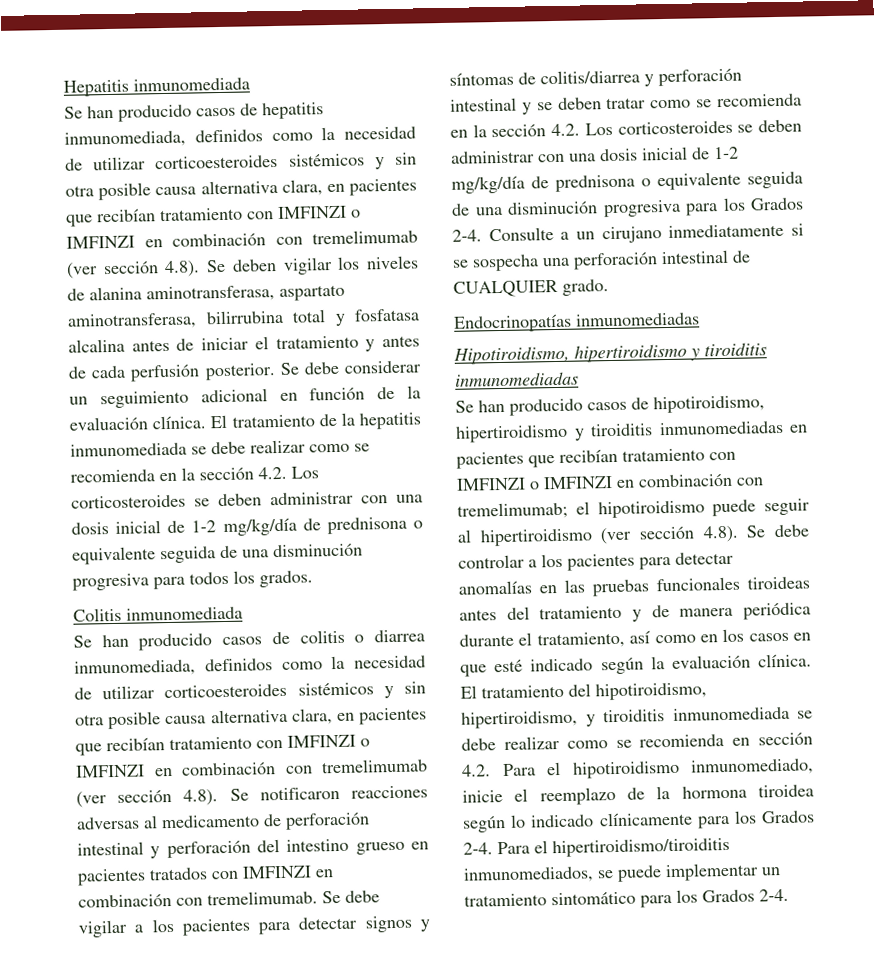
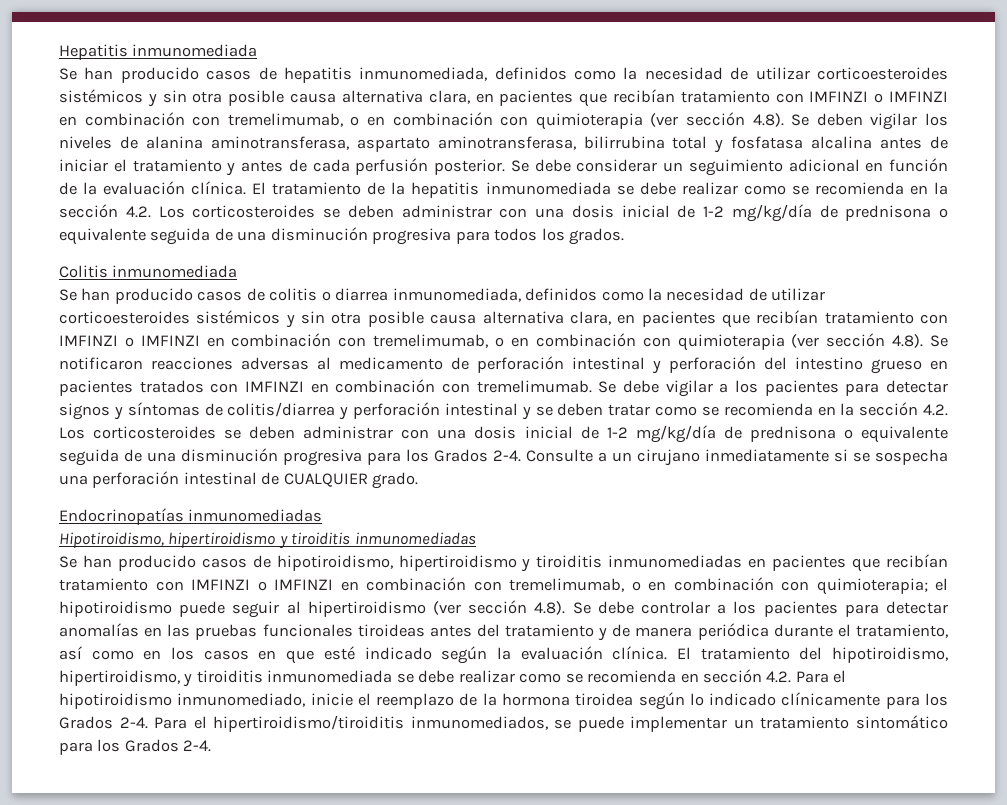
- Se han producido casos de hepatitis inmunomediada, definidos como la necesidad de utilizar corticoesteroides sistémicos y sin otra posible causa alternativa clara, en pacientes que recibían tratamiento con IMFINZI o IMFINZI en combinación con tremelimumab (ver sección 4.8). Se deben vigilar los niveles de alanina aminotransferasa, aspartato aminotransferasa, bilirrubina total y fosfatasa alcalina antes de iniciar el tratamiento y antes de cada perfusión posterior.
+ Se han producido casos de hepatitis inmunomediada, definidos como la necesidad de utilizar corticoesteroides sistémicos y sin otra posible causa alternativa clara, en pacientes que recibían tratamiento con IMFINZI o IMFINZI en combinación con tremelimumab, o en combinación con quimioterapia (ver sección 4.8). Se deben vigilar los niveles de alanina aminotransferasa, aspartato aminotransferasa, bilirrubina total y fosfatasa alcalina antes de iniciar el tratamiento y antes de cada perfusión posterior.
- Se han producido casos de colitis o diarrea inmunomediada, definidos como la necesidad de utilizar corticoesteroides sistémicos y sin otra posible causa alternativa clara, en pacientes que recibían tratamiento con IMFINZI o IMFINZI en combinación con tremelimumab (ver sección 4.8). Se notificaron reacciones adversas al medicamento de perforación intestinal y perforación del intestino grueso en pacientes tratados con IMFINZI en combinación con tremelimumab.
+ Se han producido casos de colitis o diarrea inmunomediada, definidos como la necesidad de utilizar corticoesteroides sistémicos y sin otra posible causa alternativa clara, en pacientes que recibían tratamiento con IMFINZI o IMFINZI en combinación con tremelimumab, o en combinación con quimioterapia (ver sección 4.8). Se notificaron reacciones adversas al medicamento de perforación intestinal y perforación del intestino grueso en pacientes tratados con IMFINZI en combinación con tremelimumab.
- Se han producido casos de hipotiroidismo, hipertiroidismo y tiroiditis inmunomediadas en pacientes que recibían tratamiento con IMFINZI o IMFINZI en combinación con tremelimumab;
+ Se han producido casos de hipotiroidismo, hipertiroidismo y tiroiditis inmunomediadas en pacientes que recibían tratamiento con IMFINZI o IMFINZI en combinación con tremelimumab, o en combinación con quimioterapia;

